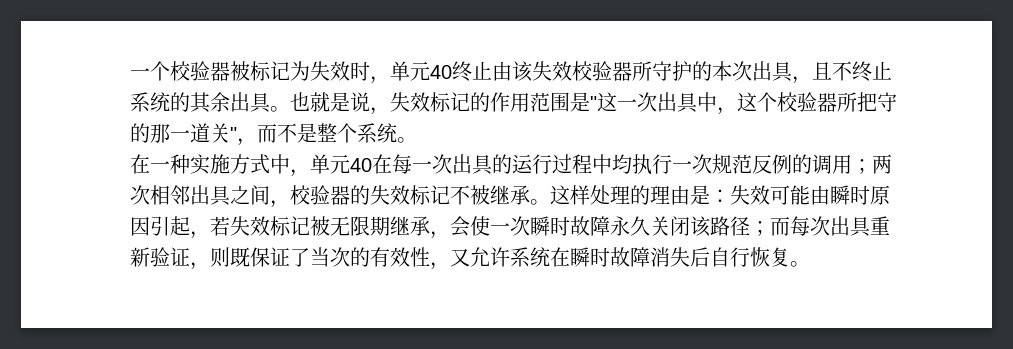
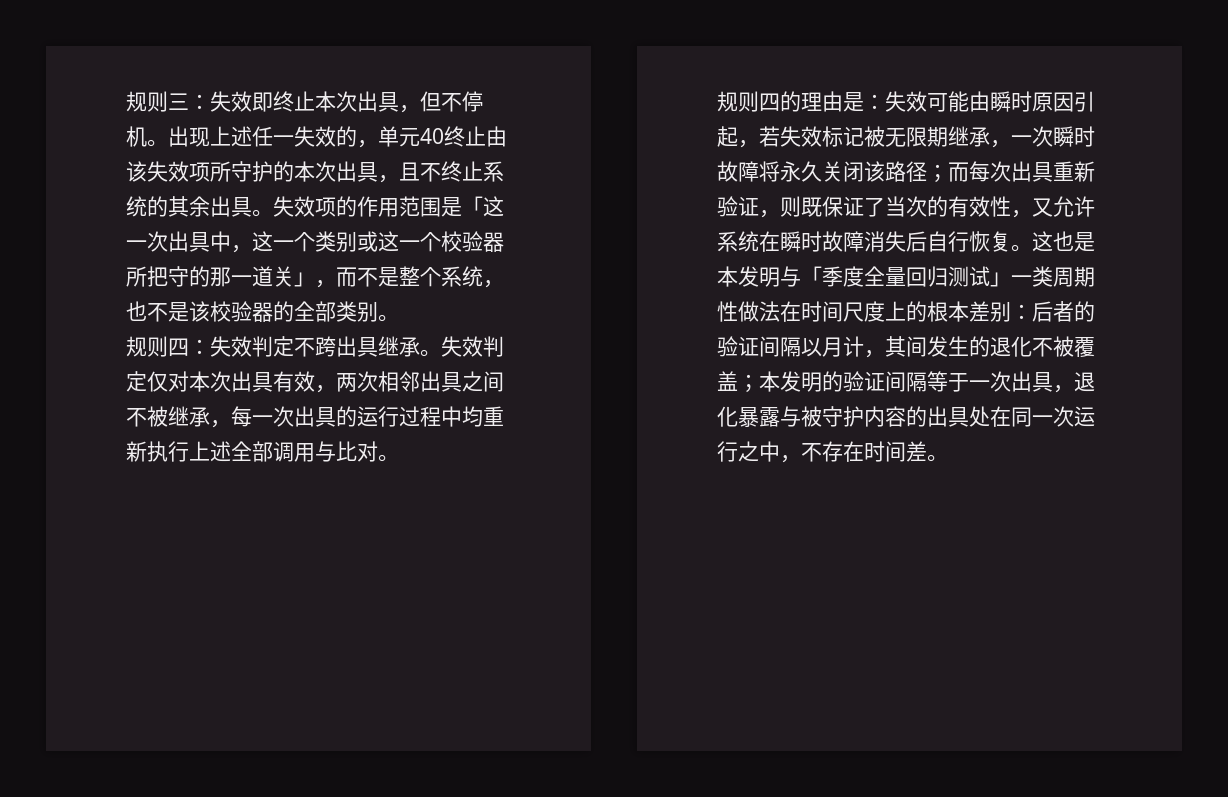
- 一个校验器被标记为失效时，单元40终止由该失效校验器所守护的本次出具，且不终止系统的其余出具。
+ 规则三：失效即终止本次出具，但不停机。出现上述任一失效的，单元40终止由该失效项所守护的本次出具，且不终止系统的其余出具。
- 也就是说，失效标记的作用范围是"这一次出具中，这个校验器所把守的那一道关"，而不是整个系统。
- 在一种实施方式中，单元40在每一次出具的运行过程中均执行一次规范反例的调用；两次相邻出具之间，校验器的失效标记不被继承。这样处理的理由是：
+ 失效项的作用范围是「这一次出具中，这一个类别或这一个校验器所把守的那一道关」，而不是整个系统，也不是该校验器的全部类别。
+ 规则四：失效判定不跨出具继承。失效判定仅对本次出具有效，两次相邻出具之间不被继承，每一次出具的运行过程中均重新执行上述全部调用与比对。
+ 规则四的理由是：
- 失效可能由瞬时原因引起，若失效标记被无限期继承，会使一次瞬时故障永久关闭该路径；
+ 失效可能由瞬时原因引起，若失效标记被无限期继承，一次瞬时故障将永久关闭该路径；
+ 这也是本发明与「季度全量回归测试」一类周期性做法在时间尺度上的根本差别：后者的验证间隔以月计，其间发生的退化不被覆盖；本发明的验证间隔等于一次出具，退化暴露与被守护内容的出具处在同一次运行之中，不存在时间差。

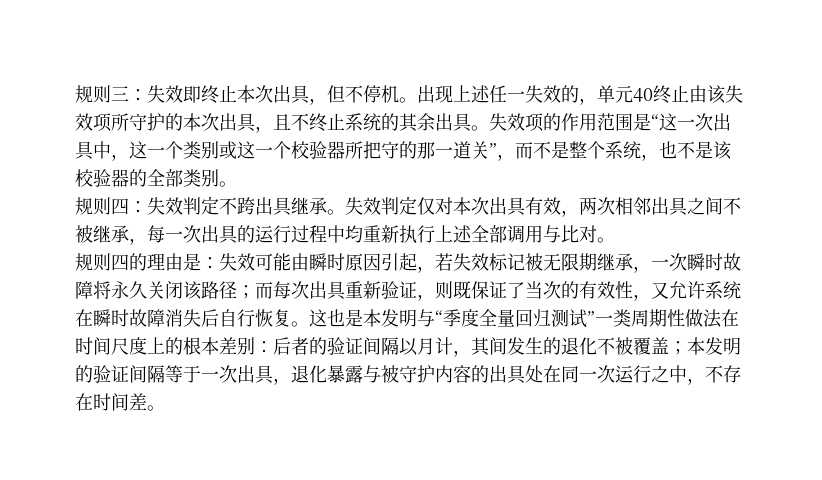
- 失效项的作用范围是「这一次出具中，这一个类别或这一个校验器所把守的那一道关」，而不是整个系统，也不是该校验器的全部类别。
+ 失效项的作用范围是“这一次出具中，这一个类别或这一个校验器所把守的那一道关”，而不是整个系统，也不是该校验器的全部类别。
- 这也是本发明与「季度全量回归测试」一类周期性做法在时间尺度上的根本差别：后者的验证间隔以月计，其间发生的退化不被覆盖；本发明的验证间隔等于一次出具，退化暴露与被守护内容的出具处在同一次运行之中，不存在时间差。
+ 这也是本发明与“季度全量回归测试”一类周期性做法在时间尺度上的根本差别：后者的验证间隔以月计，其间发生的退化不被覆盖；本发明的验证间隔等于一次出具，退化暴露与被守护内容的出具处在同一次运行之中，不存在时间差。

